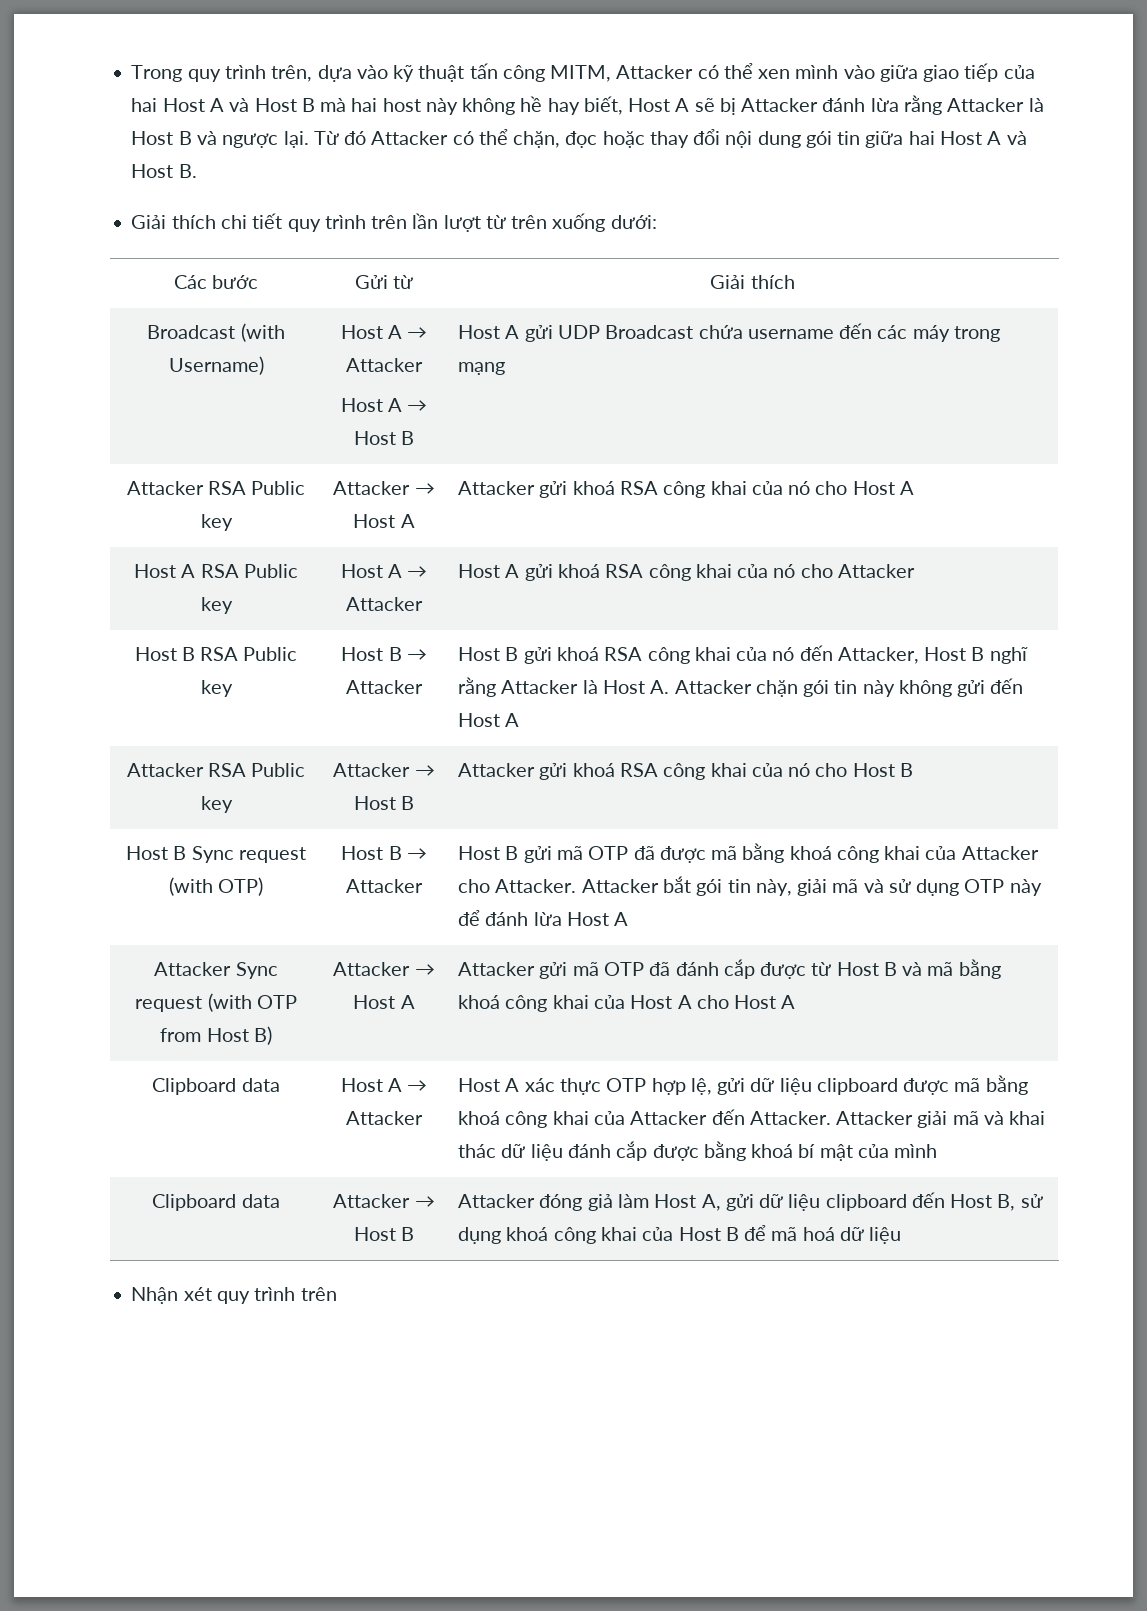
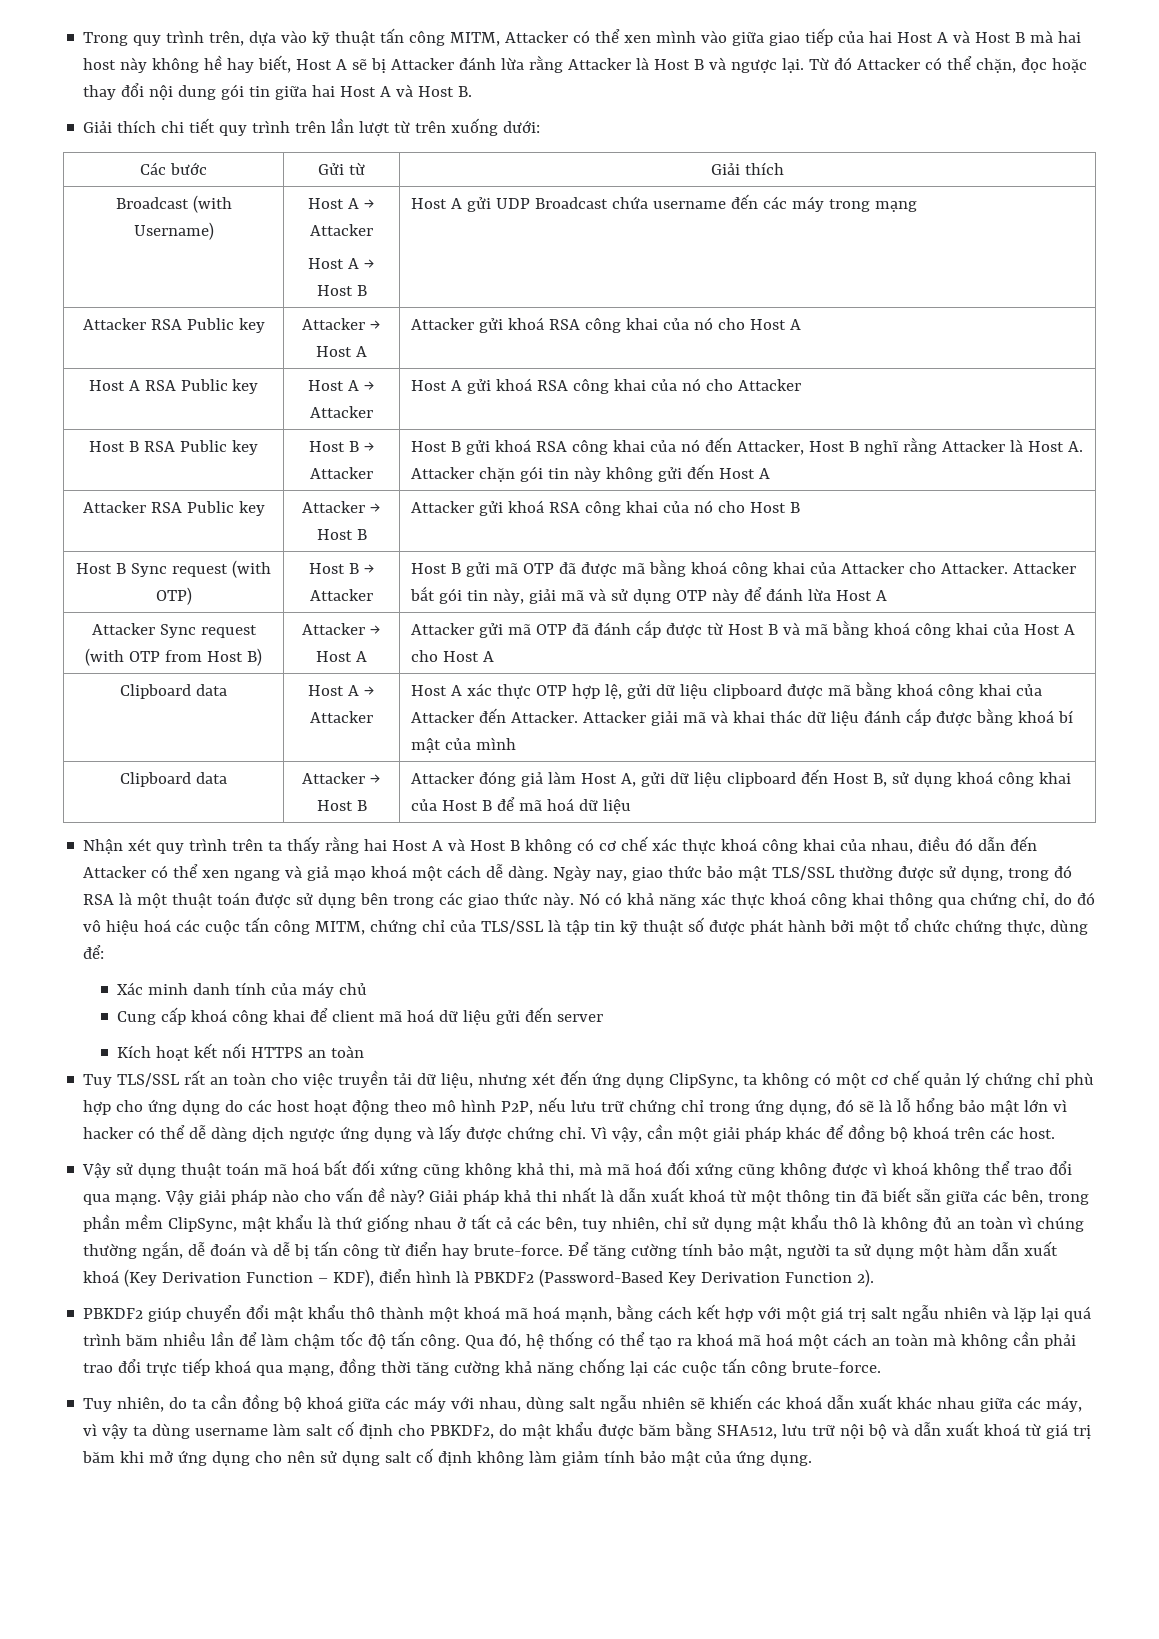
- Nhận xét quy trình trên
+ Nhận xét quy trình trên ta thấy rằng hai Host A và Host B không có cơ chế xác thực khoá công khai của nhau, điều đó dẫn đến Attacker có thể xen ngang và giả mạo khoá một cách dễ dàng. Ngày nay, giao thức bảo mật TLS/SSL thường được sử dụng, trong đó RSA là một thuật toán được sử dụng bên trong các giao thức này. Nó có khả năng xác thực khoá công khai thông qua chứng chỉ, do đó vô hiệu hoá các cuộc tấn công MITM, chứng chỉ của TLS/SSL là tập tin kỹ thuật số được phát hành bởi một tổ chức chứng thực, dùng để:
+ Xác minh danh tính của máy chủ
+ Cung cấp khoá công khai để client mã hoá dữ liệu gửi đến server
+ Kích hoạt kết nối HTTPS an toàn
+ Tuy TLS/SSL rất an toàn cho việc truyền tải dữ liệu, nhưng xét đến ứng dụng ClipSync, ta không có một cơ chế quản lý chứng chỉ phù hợp cho ứng dụng do các host hoạt động theo mô hình P2P, nếu lưu trữ chứng chỉ trong ứng dụng, đó sẽ là lỗ hổng bảo mật lớn vì hacker có thể dễ dàng dịch ngược ứng dụng và lấy được chứng chỉ. Vì vậy, cần một giải pháp khác để đồng bộ khoá trên các host.
+ Vậy sử dụng thuật toán mã hoá bất đối xứng cũng không khả thi, mà mã hoá đối xứng cũng không được vì khoá không thể trao đổi qua mạng. Vậy giải pháp nào cho vấn đề này? Giải pháp khả thi nhất là dẫn xuất khoá từ một thông tin đã biết sẵn giữa các bên, trong phần mềm ClipSync, mật khẩu là thứ giống nhau ở tất cả các bên, tuy nhiên, chỉ sử dụng mật khẩu thô là không đủ an toàn vì chúng thường ngắn, dễ đoán và dễ bị tấn công từ điển hay brute-force. Để tăng cường tính bảo mật, người ta sử dụng một hàm dẫn xuất khoá (Key Derivation Function – KDF), điển hình là PBKDF2 (Password-Based Key Derivation Function 2).
+ PBKDF2 giúp chuyển đổi mật khẩu thô thành một khoá mã hoá mạnh, bằng cách kết hợp với một giá trị salt ngẫu nhiên và lặp lại quá trình băm nhiều lần để làm chậm tốc độ tấn công. Qua đó, hệ thống có thể tạo ra khoá mã hoá một cách an toàn mà không cần phải trao đổi trực tiếp khoá qua mạng, đồng thời tăng cường khả năng chống lại các cuộc tấn công brute-force.
+ Tuy nhiên, do ta cần đồng bộ khoá giữa các máy với nhau, dùng salt ngẫu nhiên sẽ khiến các khoá dẫn xuất khác nhau giữa các máy, vì vậy ta dùng username làm salt cố định cho PBKDF2, do mật khẩu được băm bằng SHA512, lưu trữ nội bộ và dẫn xuất khoá từ giá trị băm khi mở ứng dụng cho nên sử dụng salt cố định không làm giảm tính bảo mật của ứng dụng.

